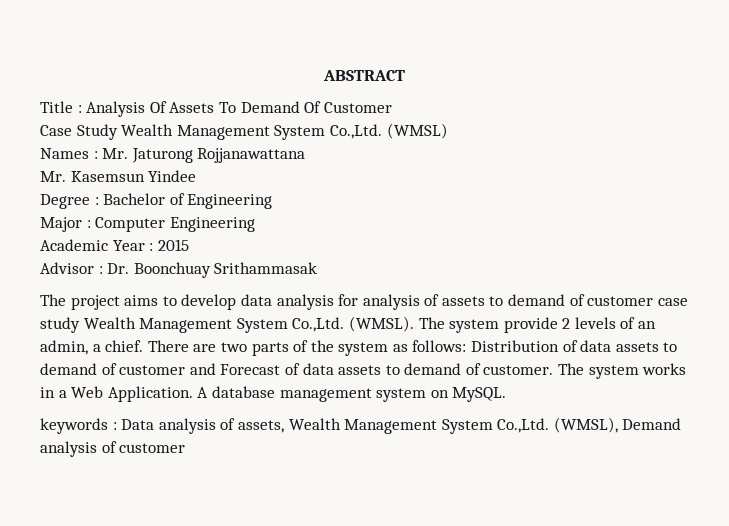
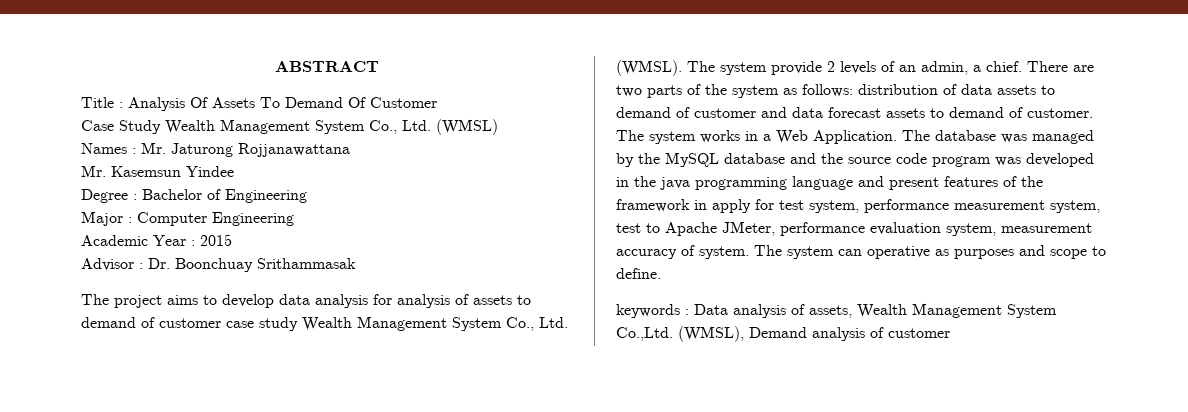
- Case Study Wealth Management System Co.,Ltd. (WMSL)
+ Case Study Wealth Management System Co., Ltd. (WMSL)
- The project aims to develop data analysis for analysis of assets to demand of customer case study Wealth Management System Co.,Ltd. (WMSL).
+ The project aims to develop data analysis for analysis of assets to demand of customer case study Wealth Management System Co., Ltd. (WMSL).
- There are two parts of the system as follows: Distribution of data assets to demand of customer and Forecast of data assets to demand of customer.
+ There are two parts of the system as follows: distribution of data assets to demand of customer and data forecast assets to demand of customer.
- A database management system on MySQL.
+ The database was managed by the MySQL database and the source code program was developed in the java programming language and present features of the framework in apply for test system, performance measurement system, test to Apache JMeter, performance evaluation system, measurement accuracy of system. The system can operative as purposes and scope to define.

